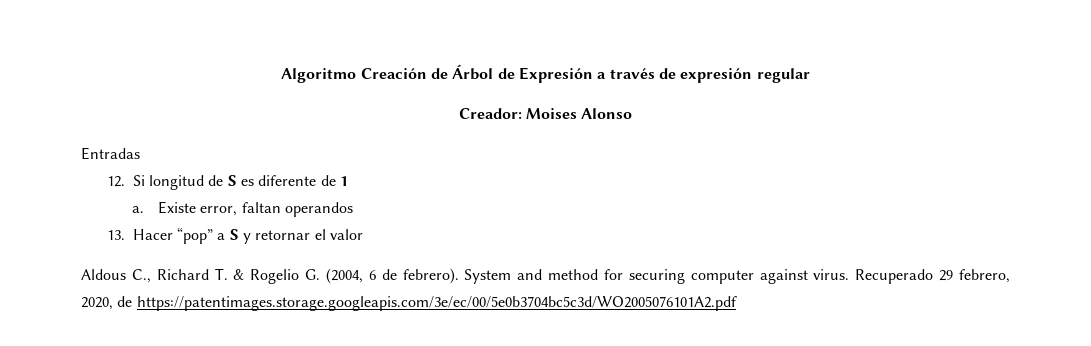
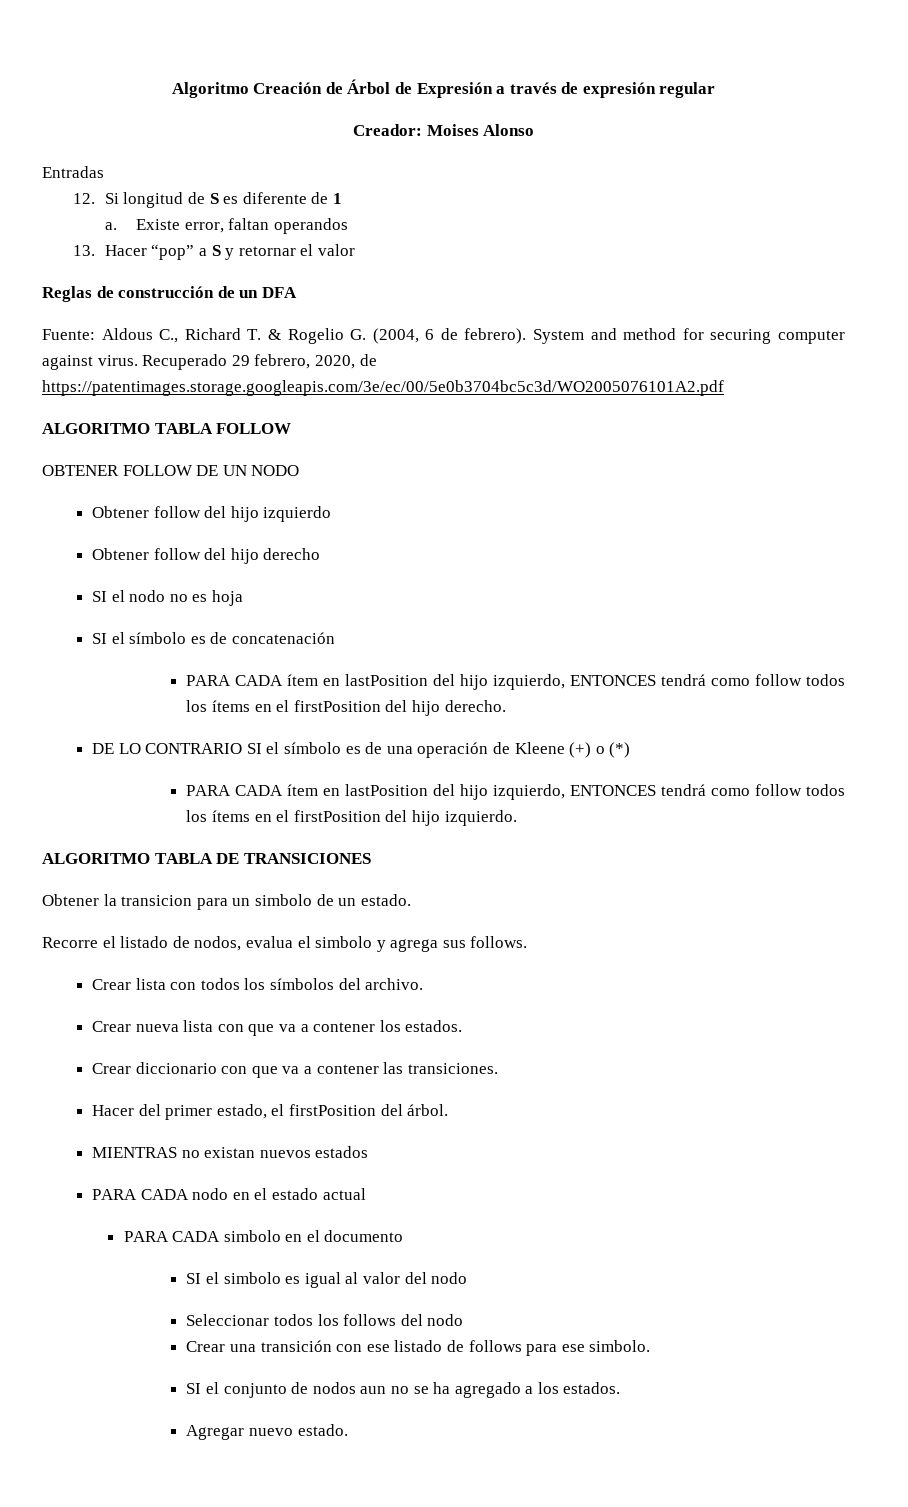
- Aldous C., Richard T. & Rogelio G. (2004, 6 de febrero).
+ Reglas de construcción de un DFA
+ Fuente: Aldous C., Richard T. & Rogelio G. (2004, 6 de febrero).
+ ALGORITMO TABLA FOLLOW
+ OBTENER FOLLOW DE UN NODO
+ Obtener follow del hijo izquierdo
+ Obtener follow del hijo derecho
+ SI el nodo no es hoja
+ SI el símbolo es de concatenación
+ PARA CADA ítem en lastPosition del hijo izquierdo, ENTONCES tendrá como follow todos los ítems en el firstPosition del hijo derecho.
+ DE LO CONTRARIO SI el símbolo es de una operación de Kleene (+) o (*)
+ PARA CADA ítem en lastPosition del hijo izquierdo, ENTONCES tendrá como follow todos los ítems en el firstPosition del hijo izquierdo.
+ ALGORITMO TABLA DE TRANSICIONES
+ Obtener la transicion para un simbolo de un estado.
+ Recorre el listado de nodos, evalua el simbolo y agrega sus follows.
+ Crear lista con todos los símbolos del archivo.
+ Crear nueva lista con que va a contener los estados.
+ Crear diccionario con que va a contener las transiciones.
+ Hacer del primer estado, el firstPosition del árbol.
+ MIENTRAS no existan nuevos estados
+ PARA CADA nodo en el estado actual
+ PARA CADA simbolo en el documento
+ SI el simbolo es igual al valor del nodo
+ Seleccionar todos los follows del nodo
+ Crear una transición con ese listado de follows para ese simbolo.
+ SI el conjunto de nodos aun no se ha agregado a los estados.
+ Agregar nuevo estado.

